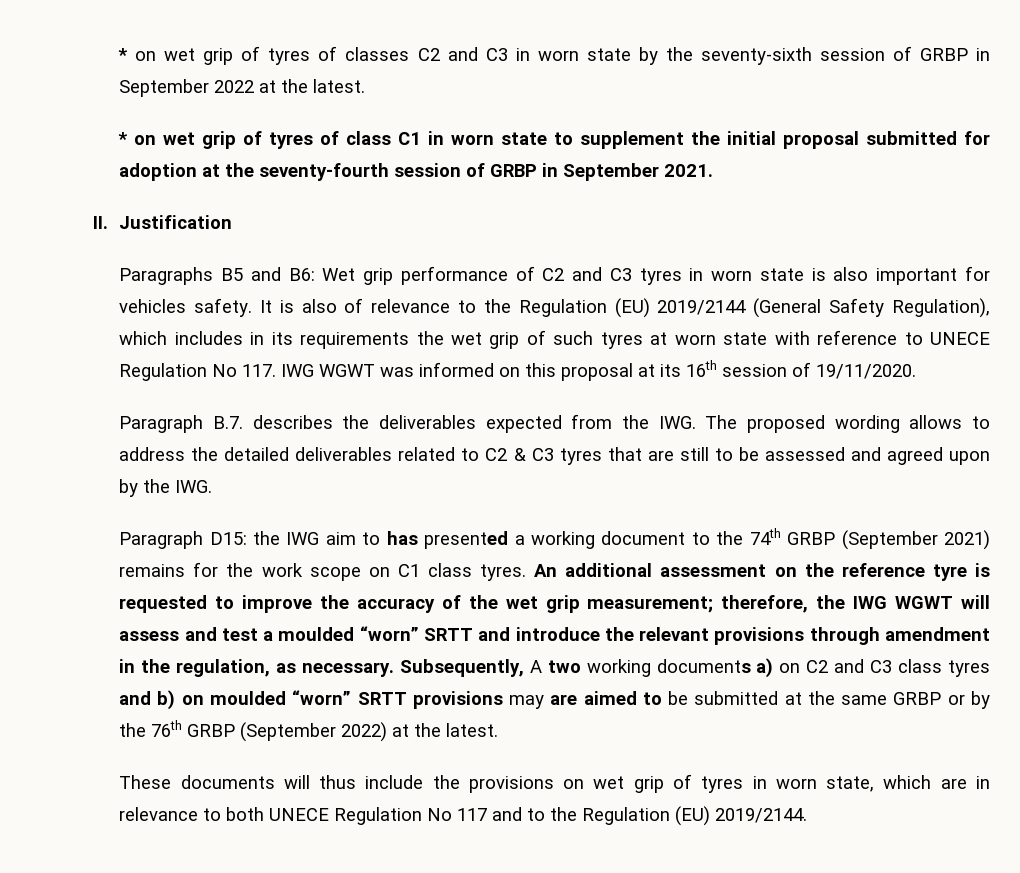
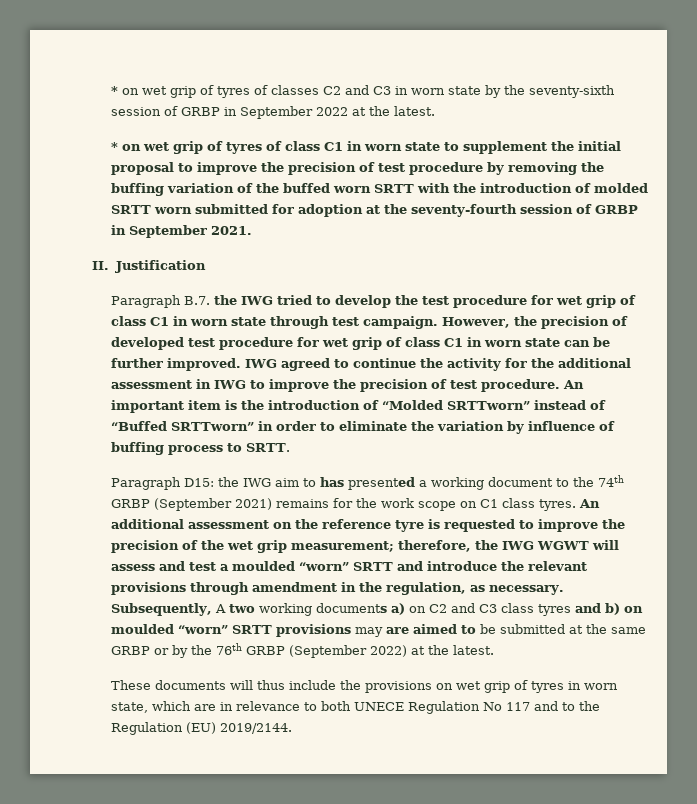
- * on wet grip of tyres of class C1 in worn state to supplement the initial proposal submitted for adoption at the seventy-fourth session of GRBP in September 2021.
+ * on wet grip of tyres of class C1 in worn state to supplement the initial proposal to improve the precision of test procedure by removing the buffing variation of the buffed worn SRTT with the introduction of molded SRTT worn submitted for adoption at the seventy-fourth session of GRBP in September 2021.
- Paragraphs B5 and B6: Wet grip performance of C2 and C3 tyres in worn state is also important for vehicles safety. It is also of relevance to the Regulation (EU) 2019/2144 (General Safety Regulation), which includes in its requirements the wet grip of such tyres at worn state with reference to UNECE Regulation No 117. IWG WGWT was informed on this proposal at its 16th session of 19/11/2020.
- Paragraph B.7. describes the deliverables expected from the IWG. The proposed wording allows to address the detailed deliverables related to C2 & C3 tyres that are still to be assessed and agreed upon by the IWG.
+ Paragraph B.7. the IWG tried to develop the test procedure for wet grip of class C1 in worn state through test campaign. However, the precision of developed test procedure for wet grip of class C1 in worn state can be further improved. IWG agreed to continue the activity for the additional assessment in IWG to improve the precision of test procedure. An important item is the introduction of “Molded SRTTworn” instead of “Buffed SRTTworn” in order to eliminate the variation by influence of buffing process to SRTT.
- An additional assessment on the reference tyre is requested to improve the accuracy of the wet grip measurement; therefore, the IWG WGWT will assess and test a moulded “worn” SRTT and introduce the relevant provisions through amendment in the regulation, as necessary.
+ An additional assessment on the reference tyre is requested to improve the precision of the wet grip measurement; therefore, the IWG WGWT will assess and test a moulded “worn” SRTT and introduce the relevant provisions through amendment in the regulation, as necessary.

